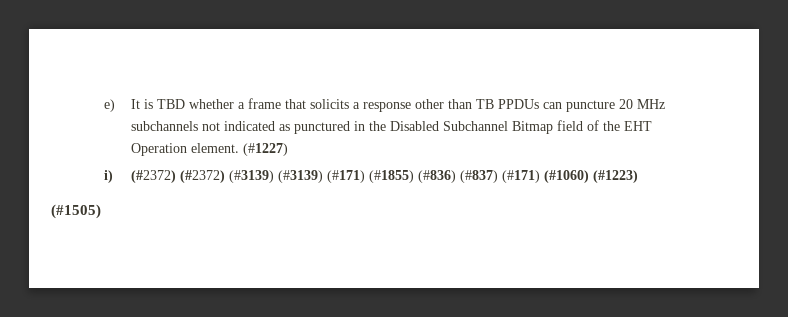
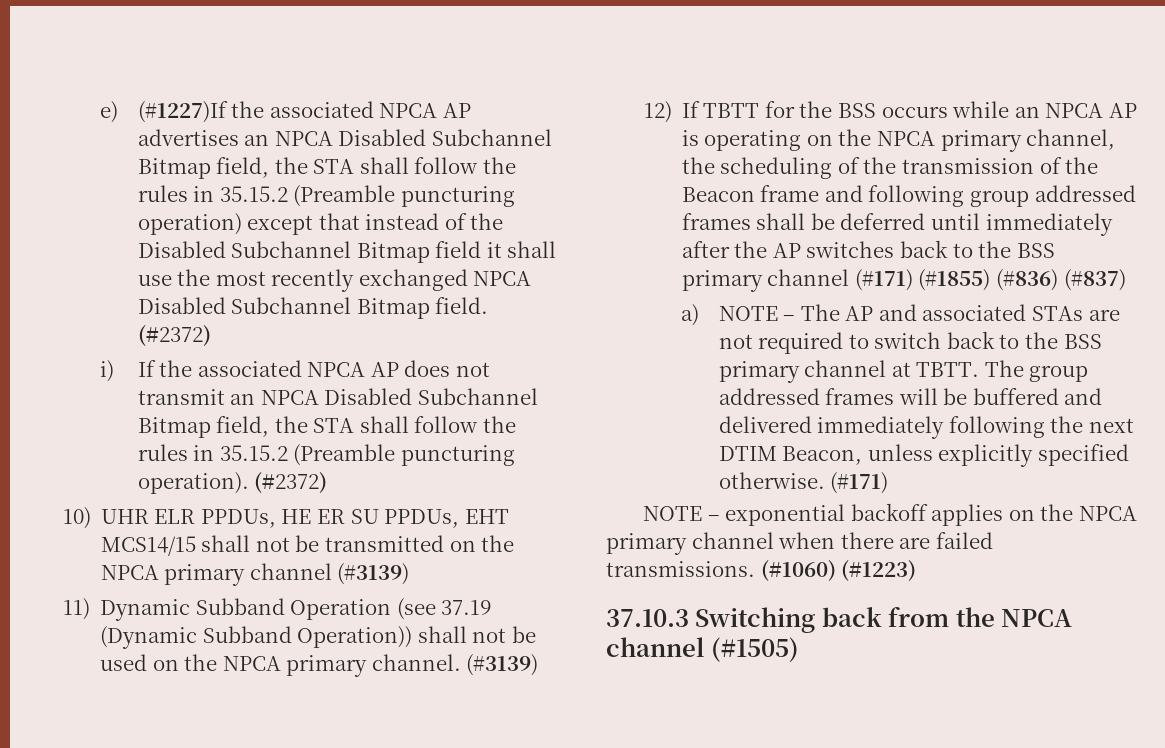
- e) It is TBD whether a frame that solicits a response other than TB PPDUs can puncture 20 MHz subchannels not indicated as punctured in the Disabled Subchannel Bitmap field of the EHT Operation element. (#1227)
- i) (#2372) (#2372) (#3139) (#3139) (#171) (#1855) (#836) (#837) (#171) (#1060) (#1223)
- (#1505)
+ e) (#1227)If the associated NPCA AP advertises an NPCA Disabled Subchannel Bitmap field, the STA shall follow the rules in 35.15.2 (Preamble puncturing operation) except that instead of the Disabled Subchannel Bitmap field it shall use the most recently exchanged NPCA Disabled Subchannel Bitmap field. (#2372)
+ i) If the associated NPCA AP does not transmit an NPCA Disabled Subchannel Bitmap field, the STA shall follow the rules in 35.15.2 (Preamble puncturing operation). (#2372)
+ 10) UHR ELR PPDUs, HE ER SU PPDUs, EHT MCS14/15 shall not be transmitted on the NPCA primary channel (#3139)
+ 11) Dynamic Subband Operation (see 37.19 (Dynamic Subband Operation)) shall not be used on the NPCA primary channel. (#3139)
+ 12) If TBTT for the BSS occurs while an NPCA AP is operating on the NPCA primary channel, the scheduling of the transmission of the Beacon frame and following group addressed frames shall be deferred until immediately after the AP switches back to the BSS primary channel (#171) (#1855) (#836) (#837)
+ a) NOTE – The AP and associated STAs are not required to switch back to the BSS primary channel at TBTT. The group addressed frames will be buffered and delivered immediately following the next DTIM Beacon, unless explicitly specified otherwise. (#171)
+ NOTE – exponential backoff applies on the NPCA primary channel when there are failed transmissions. (#1060) (#1223)
+ 37.10.3 Switching back from the NPCA channel (#1505)

